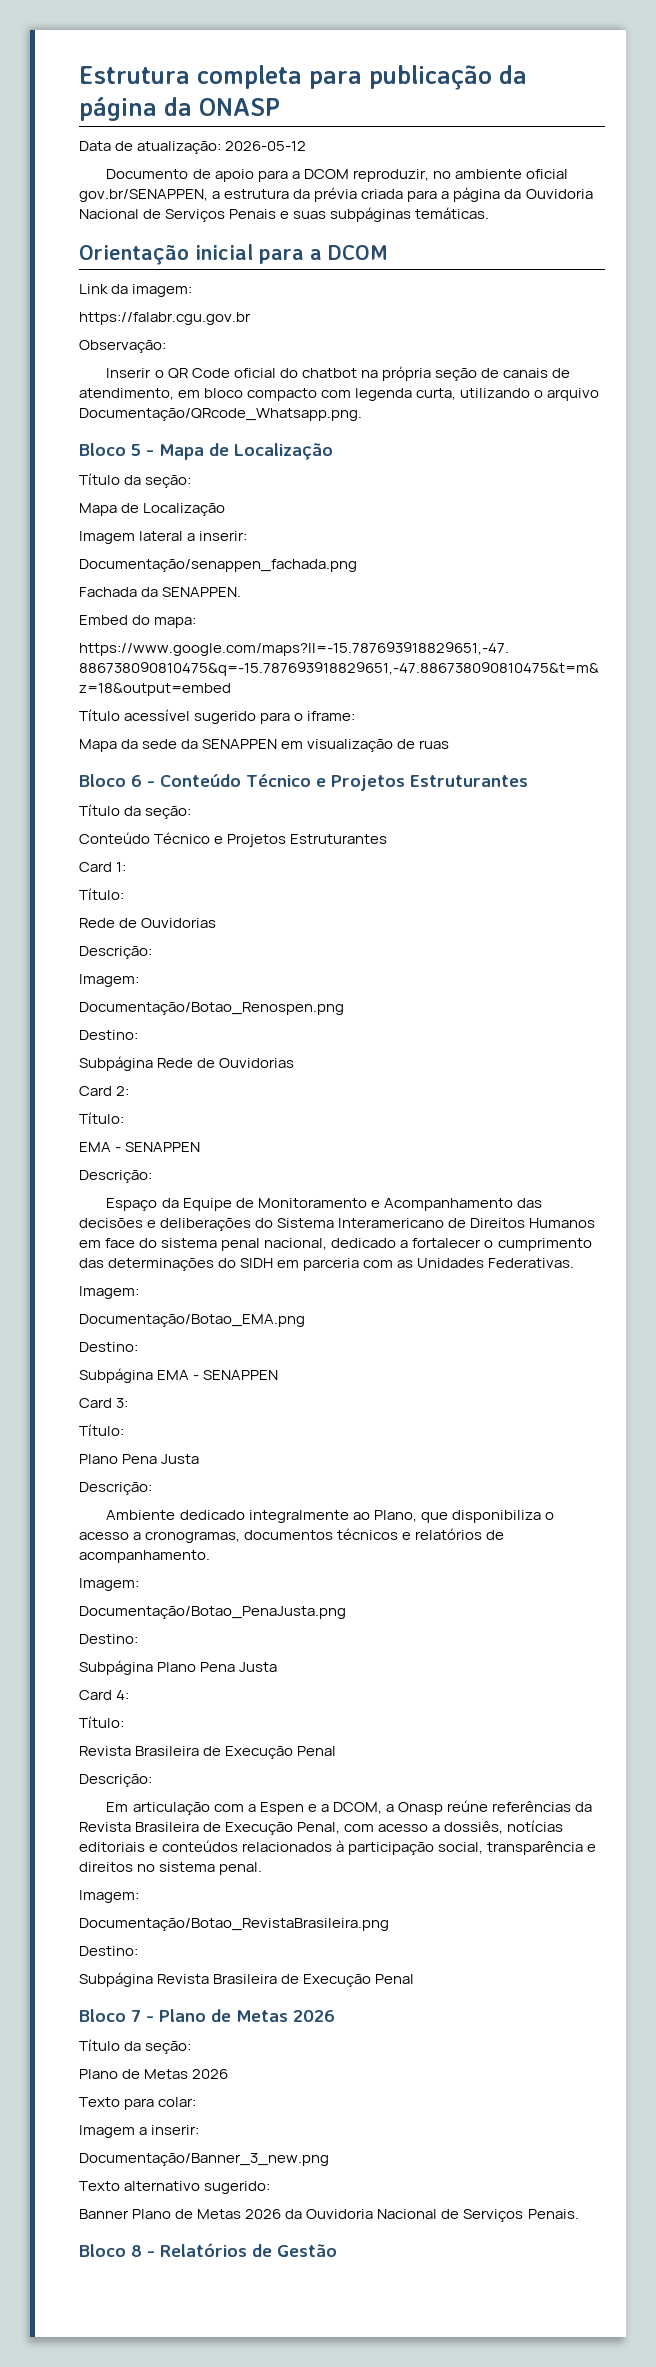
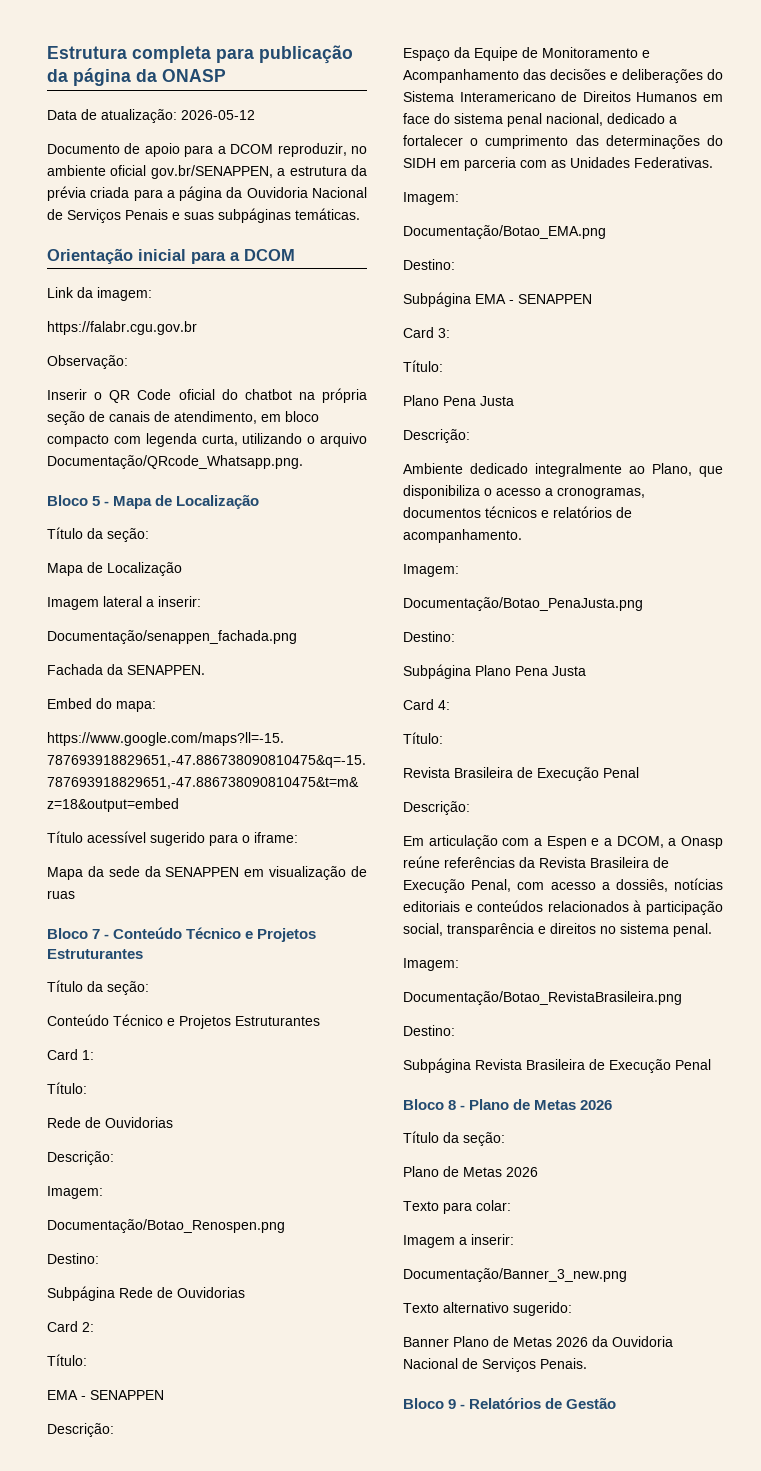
- Bloco 6 - Conteúdo Técnico e Projetos Estruturantes
+ Bloco 7 - Conteúdo Técnico e Projetos Estruturantes
- Bloco 7 - Plano de Metas 2026
+ Bloco 8 - Plano de Metas 2026
- Bloco 8 - Relatórios de Gestão
+ Bloco 9 - Relatórios de Gestão

